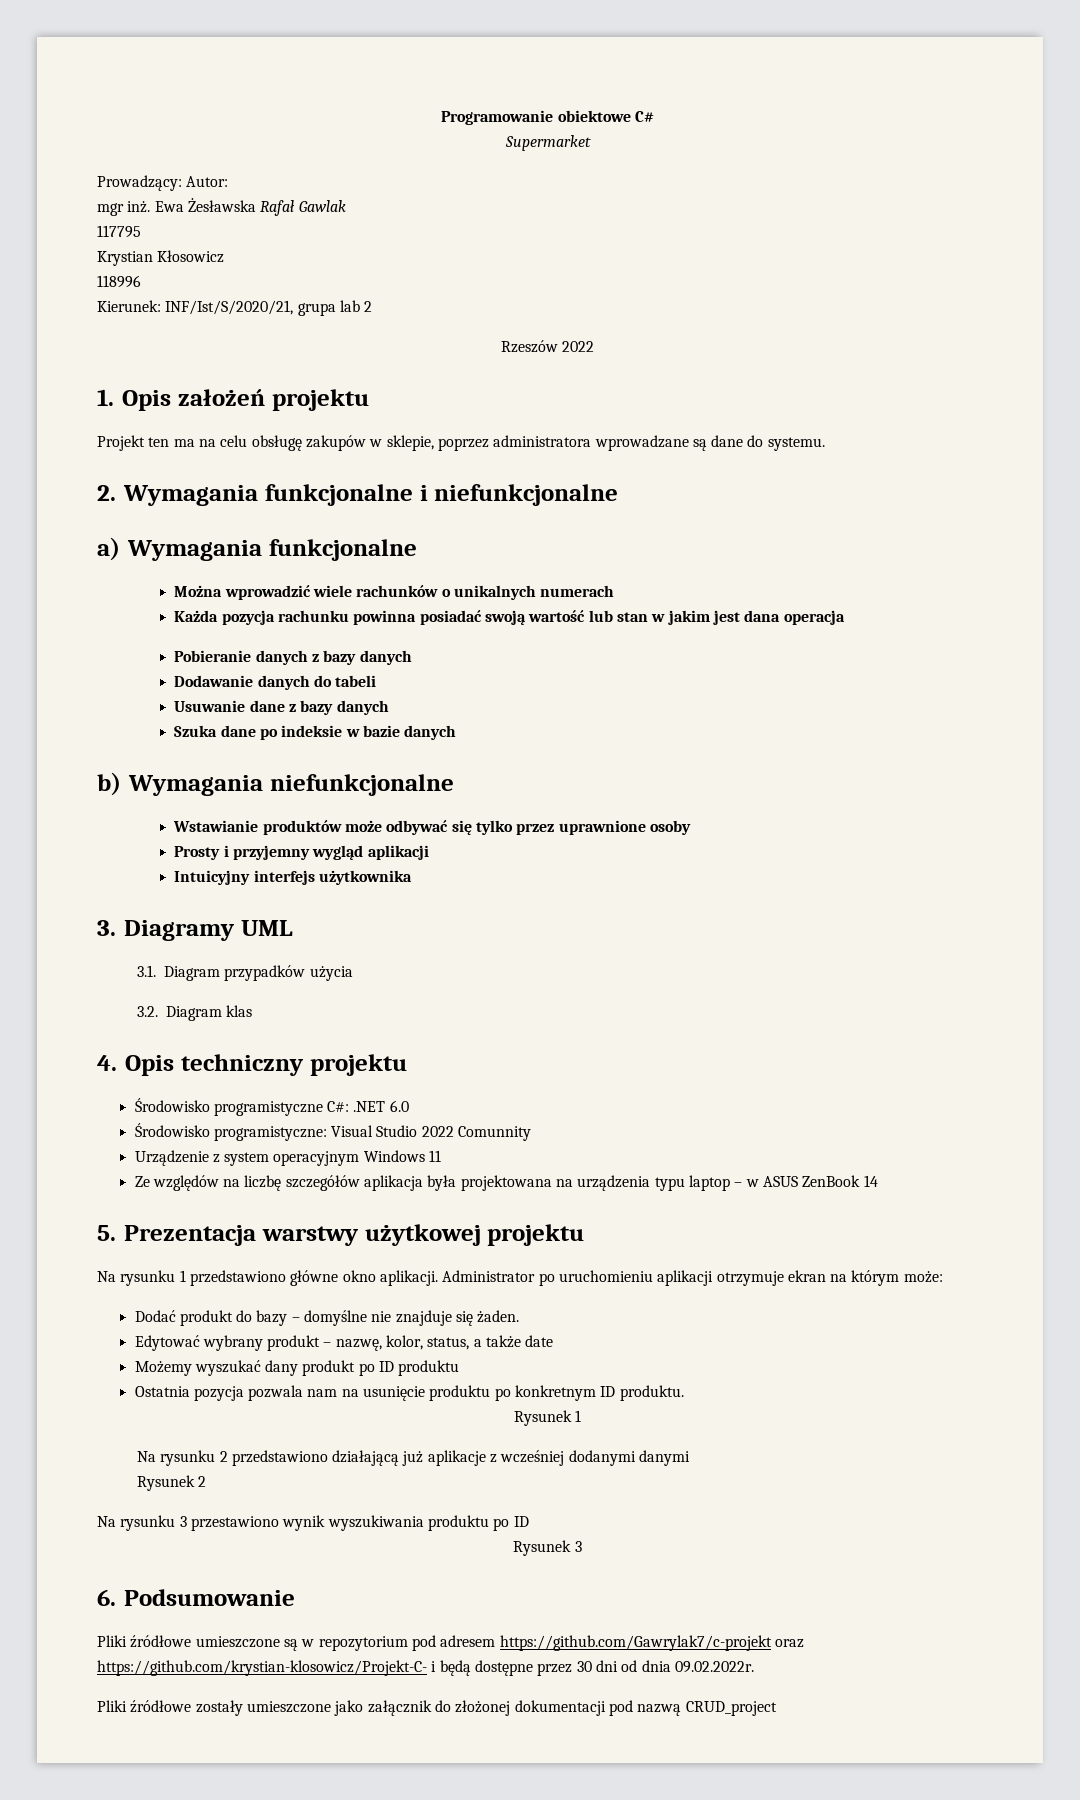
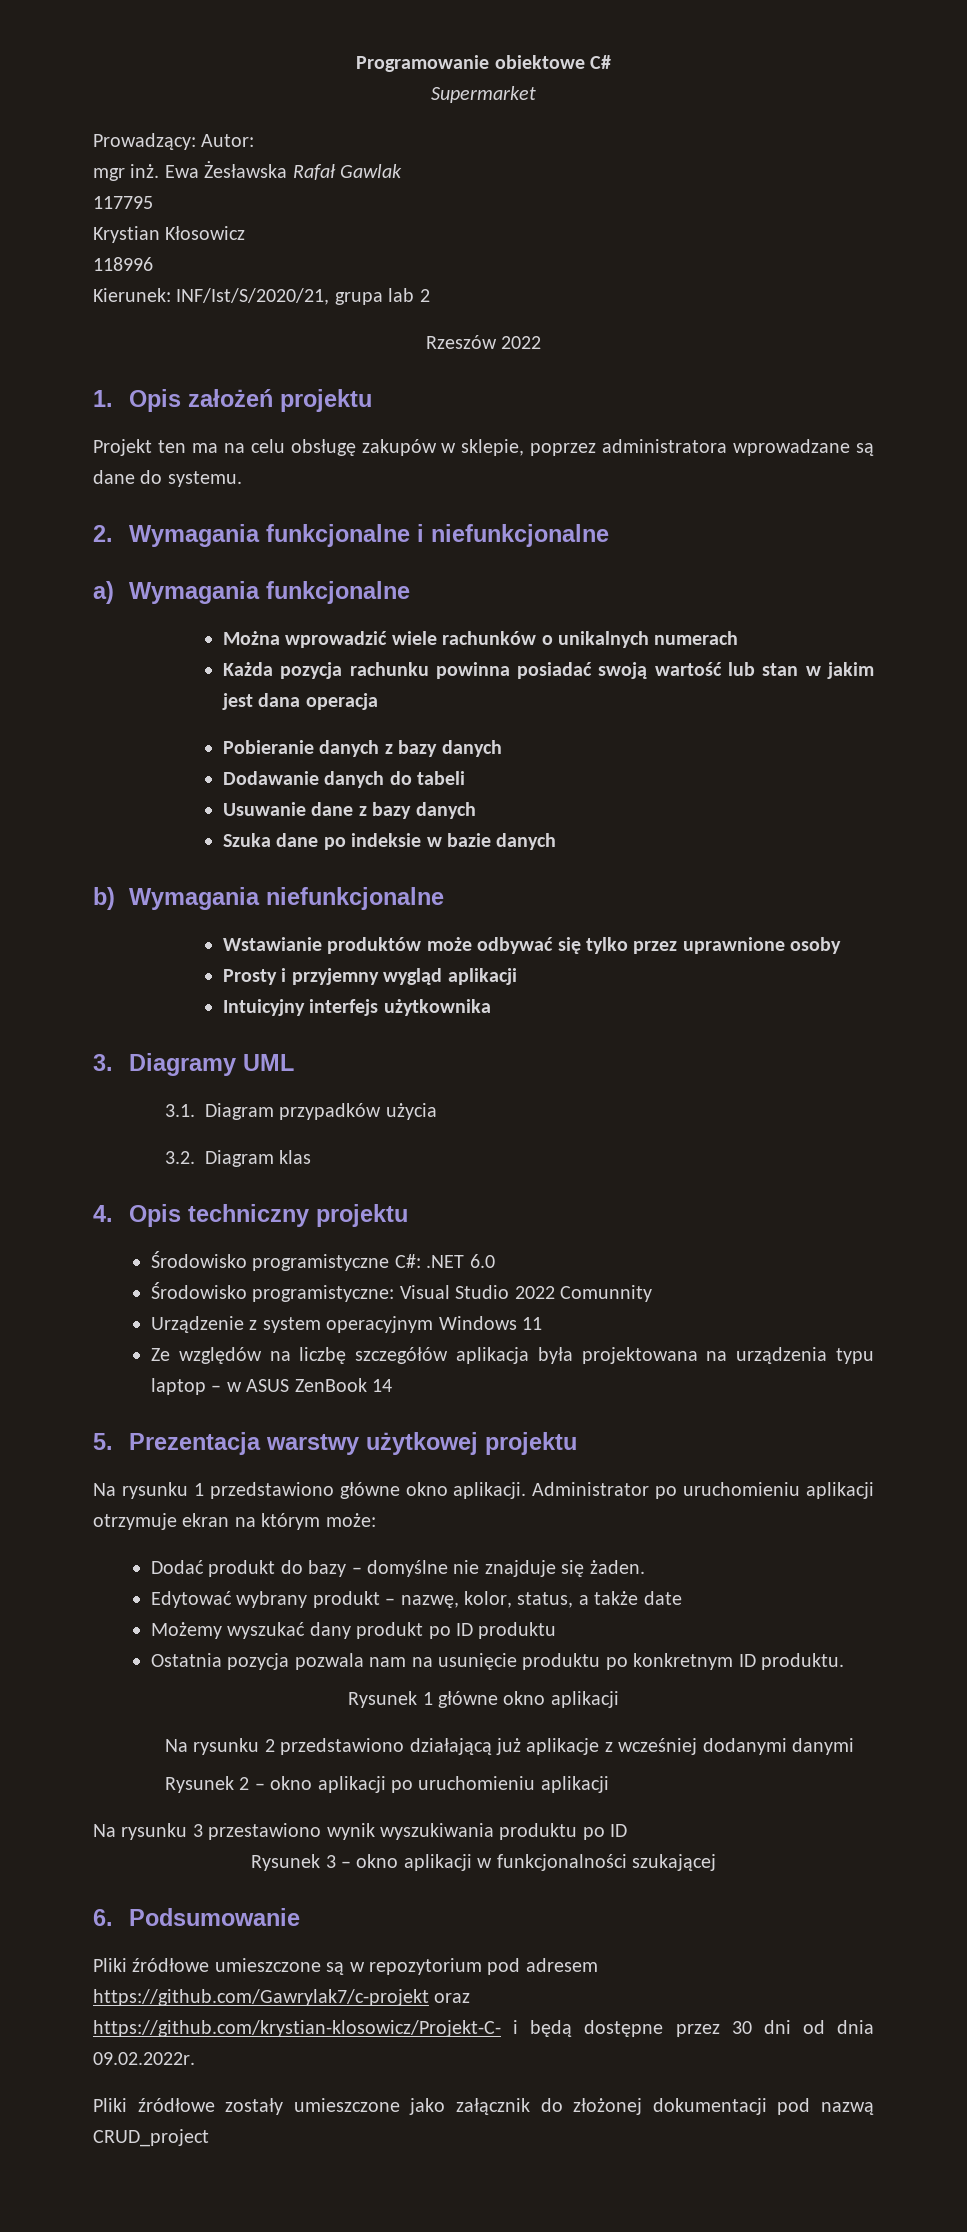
- Rysunek 1
+ Rysunek 1 główne okno aplikacji
- Rysunek 2
+ Rysunek 2 – okno aplikacji po uruchomieniu aplikacji
- Rysunek 3
+ Rysunek 3 – okno aplikacji w funkcjonalności szukającej

